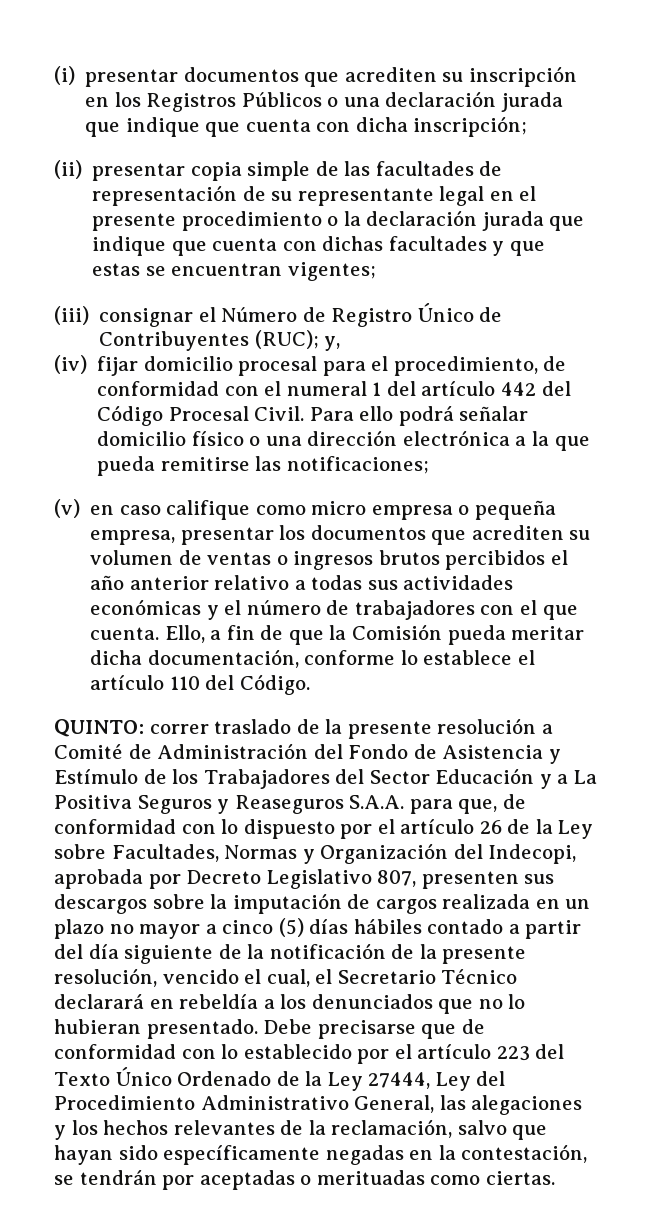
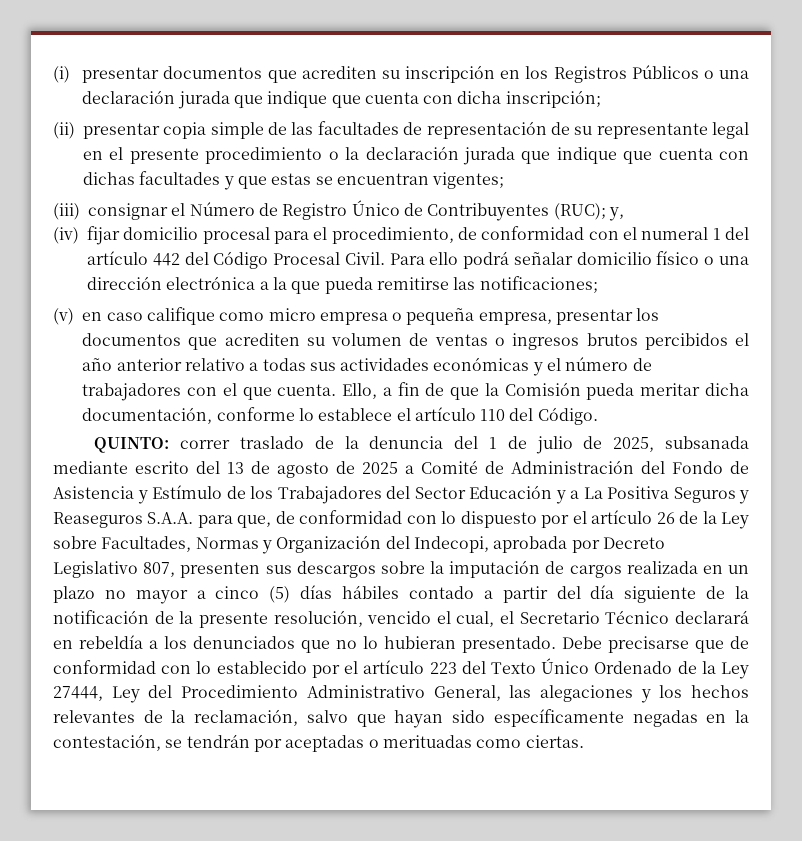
- correr traslado de la presente resolución a Comité de Administración del Fondo de Asistencia y Estímulo de los Trabajadores del Sector Educación y a La Positiva Seguros y Reaseguros S.A.A. para que, de conformidad con lo dispuesto por el artículo 26 de la Ley sobre Facultades, Normas y Organización del Indecopi, aprobada por Decreto Legislativo 807, presenten sus descargos sobre la imputación de cargos realizada en un plazo no mayor a cinco (5) días hábiles contado a partir del día siguiente de la notificación de la presente resolución, vencido el cual, el Secretario Técnico declarará en rebeldía a los denunciados que no lo hubieran presentado.
+ correr traslado de la denuncia del 1 de julio de 2025, subsanada mediante escrito del 13 de agosto de 2025 a Comité de Administración del Fondo de Asistencia y Estímulo de los Trabajadores del Sector Educación y a La Positiva Seguros y Reaseguros S.A.A. para que, de conformidad con lo dispuesto por el artículo 26 de la Ley sobre Facultades, Normas y Organización del Indecopi, aprobada por Decreto Legislativo 807, presenten sus descargos sobre la imputación de cargos realizada en un plazo no mayor a cinco (5) días hábiles contado a partir del día siguiente de la notificación de la presente resolución, vencido el cual, el Secretario Técnico declarará en rebeldía a los denunciados que no lo hubieran presentado.

